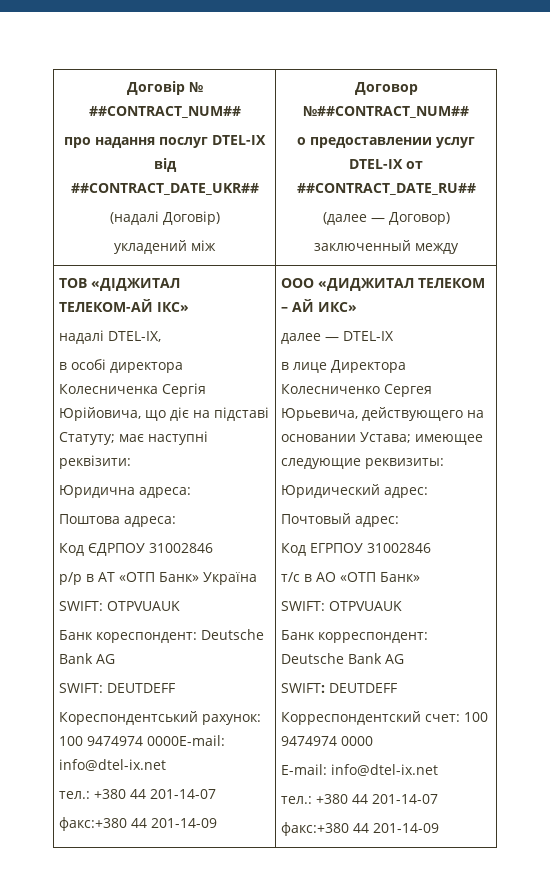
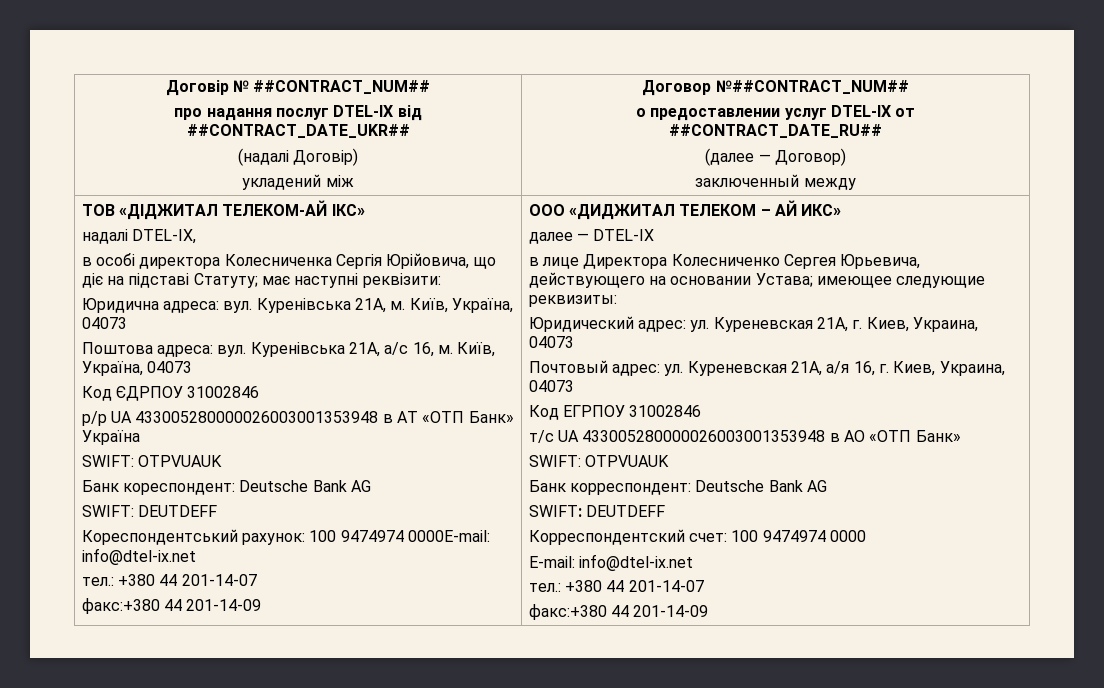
- Юридична адреса:
- Поштова адреса:
+ Юридична адреса: вул. Куренівська 21А, м. Київ, Україна, 04073
+ Поштова адреса: вул. Куренівська 21А, а/с 16, м. Київ, Україна, 04073
- р/р в АТ «ОТП Банк» Україна
+ р/р UA 433005280000026003001353948 в АТ «ОТП Банк» Україна
- Юридический адрес:
- Почтовый адрес:
+ Юридический адрес: ул. Куреневская 21А, г. Киев, Украина, 04073
+ Почтовый адрес: ул. Куреневская 21А, а/я 16, г. Киев, Украина, 04073
- т/с в АО «ОТП Банк»
+ т/с UA 433005280000026003001353948 в АО «ОТП Банк»

